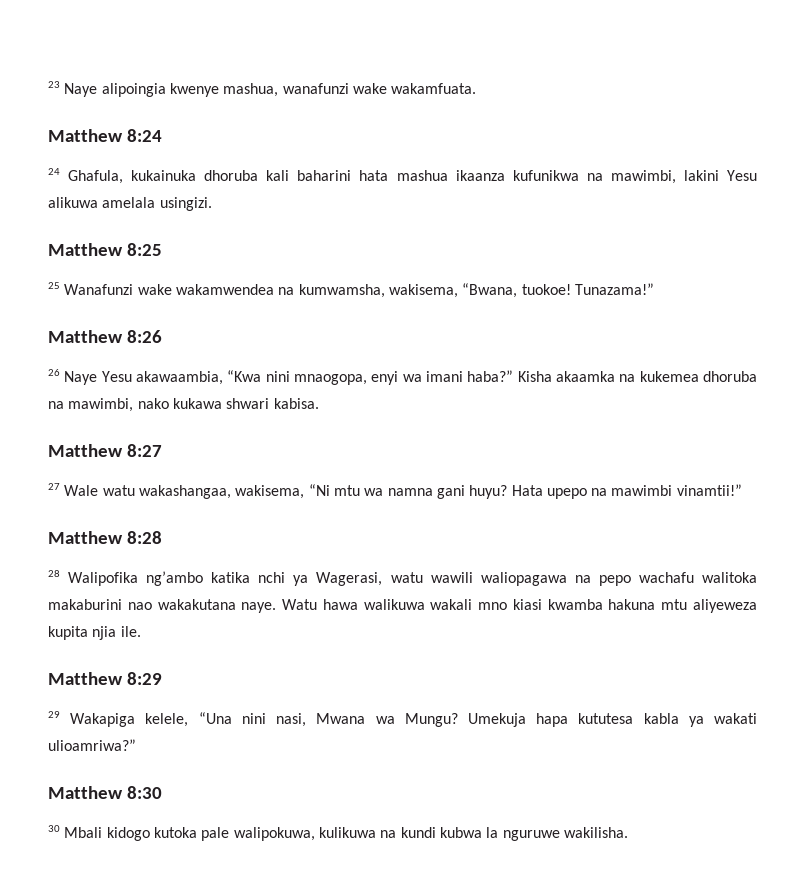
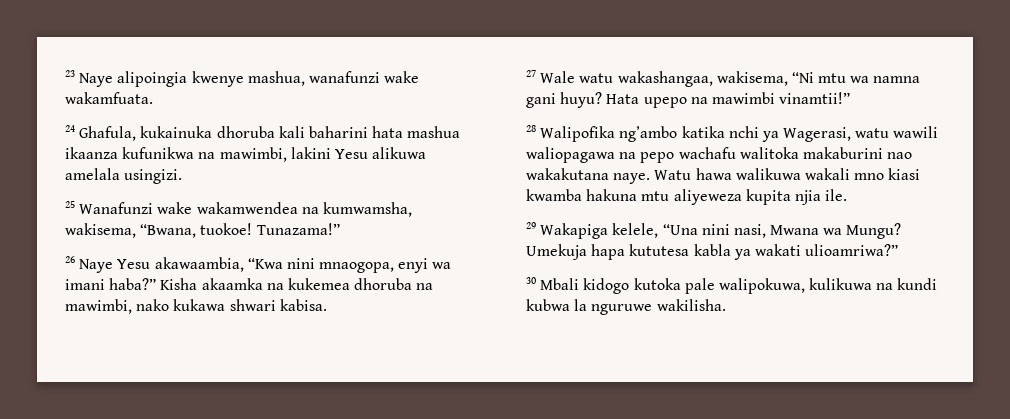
- Matthew 8:24
- Matthew 8:25
- Matthew 8:26
- Matthew 8:27
- Matthew 8:28
- Matthew 8:29
- Matthew 8:30

